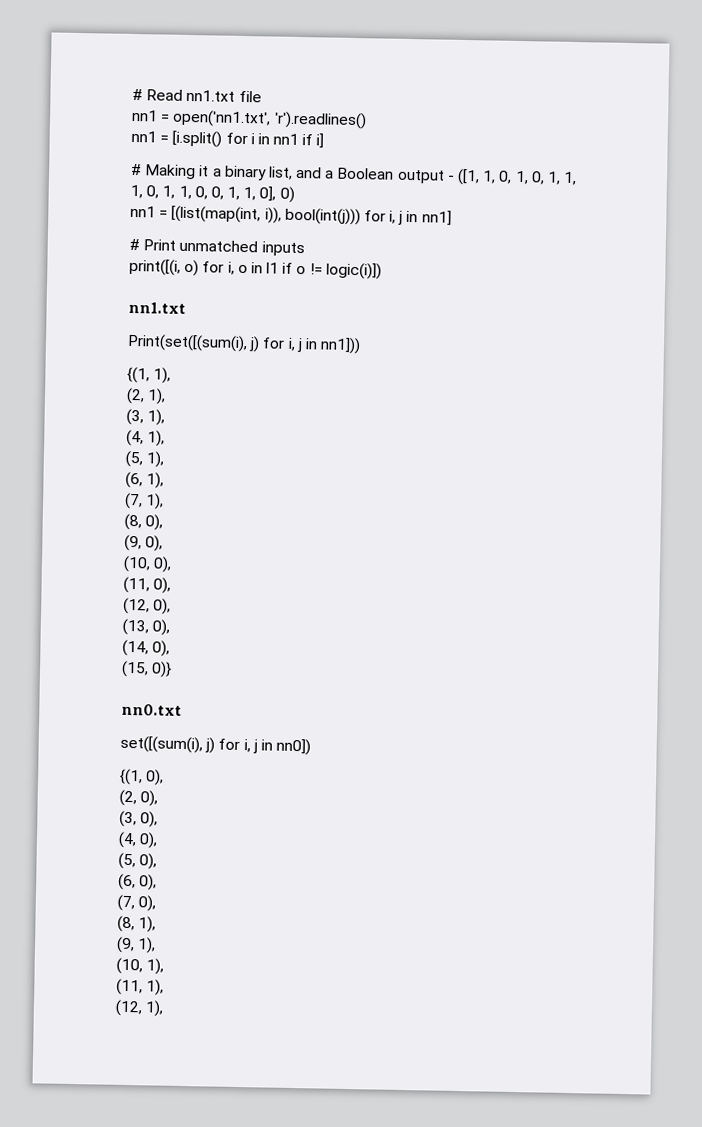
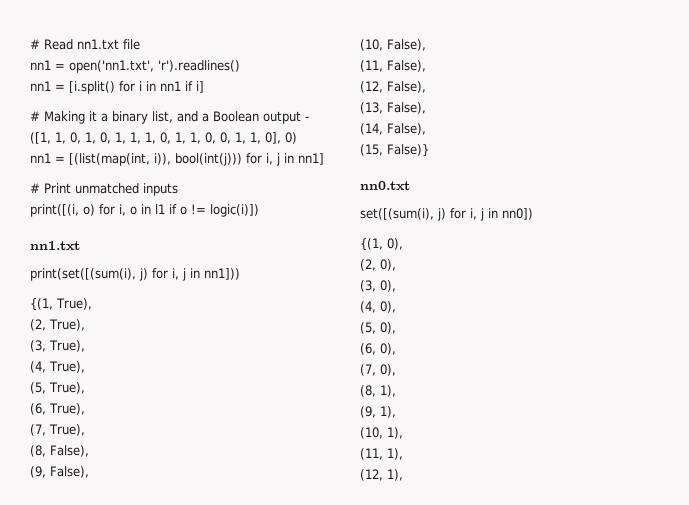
- Print(set([(sum(i), j) for i, j in nn1]))
+ print(set([(sum(i), j) for i, j in nn1]))
- {(1, 1),
- (2, 1),
- (3, 1),
- (4, 1),
- (5, 1),
- (6, 1),
- (7, 1),
- (8, 0),
- (9, 0),
- (10, 0),
- (11, 0),
- (12, 0),
+ {(1, True),
+ (2, True),
+ (3, True),
+ (4, True),
+ (5, True),
+ (6, True),
+ (7, True),
+ (8, False),
+ (9, False),
+ (10, False),
+ (11, False),
+ (12, False),
- (13, 0),
+ (13, False),
- (14, 0),
+ (14, False),
- (15, 0)}
+ (15, False)}

